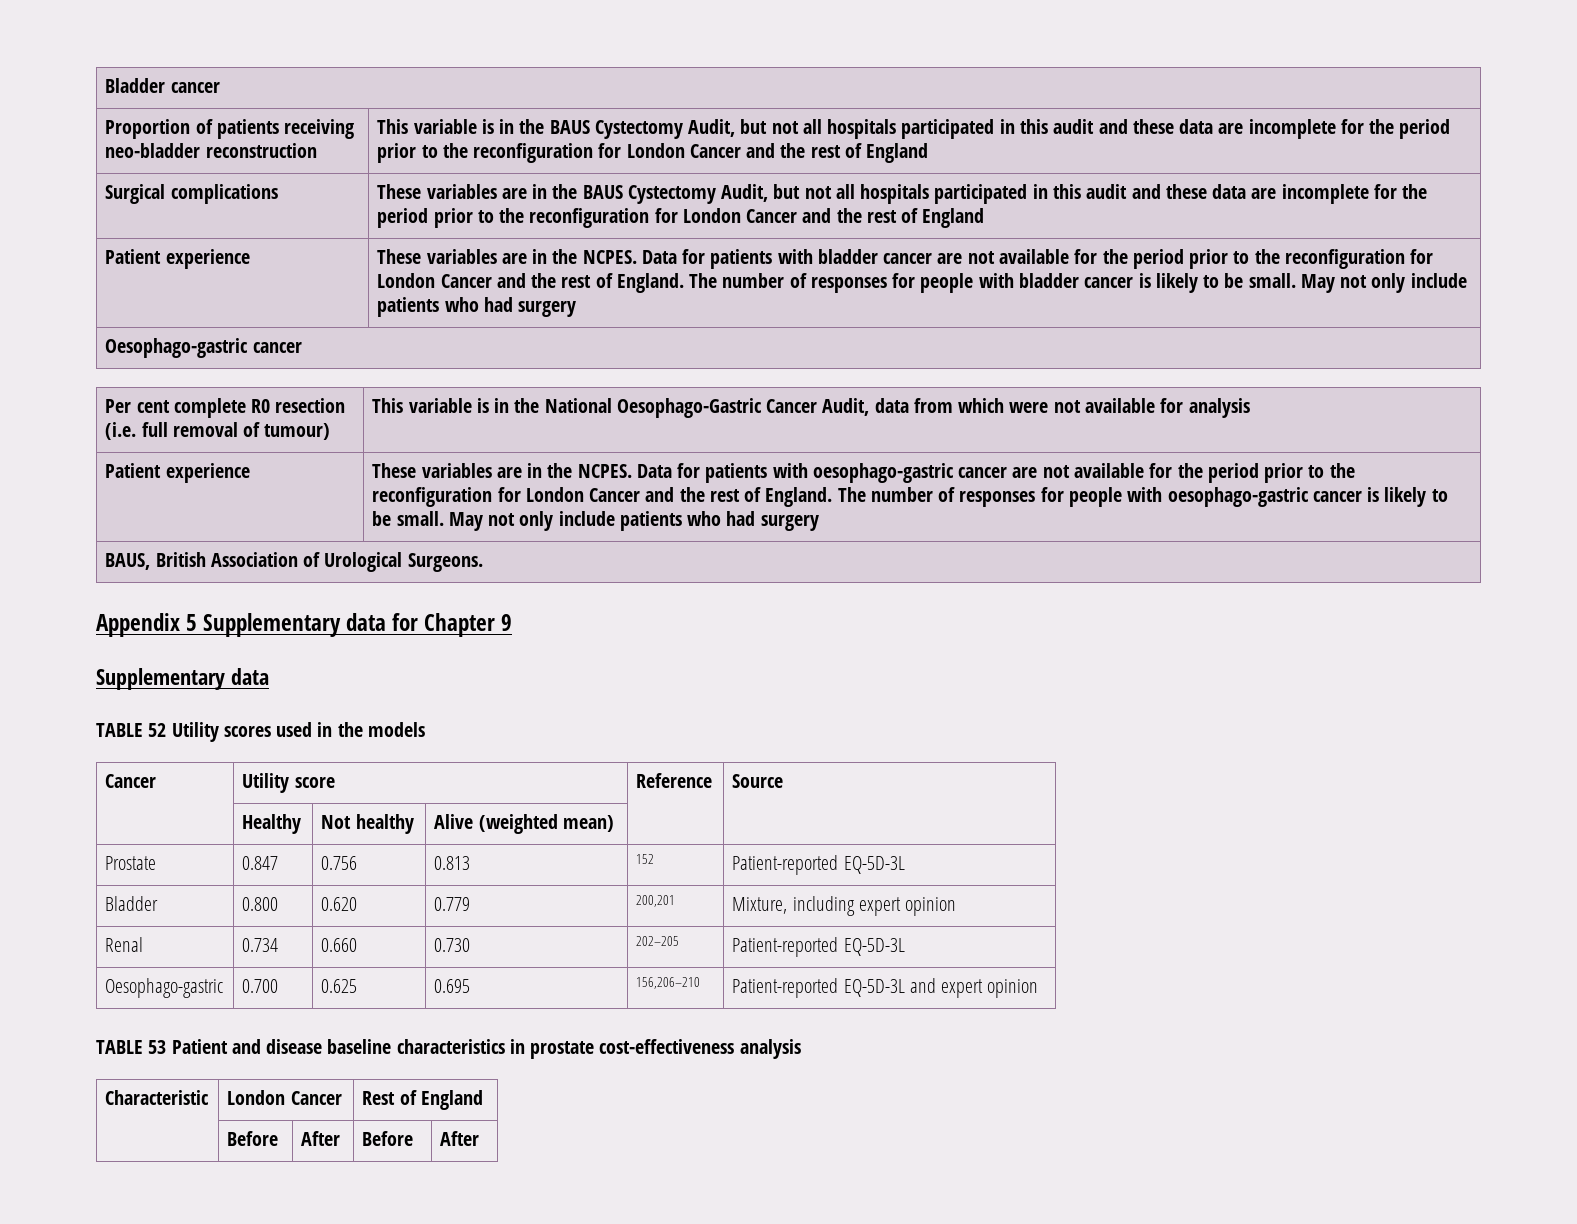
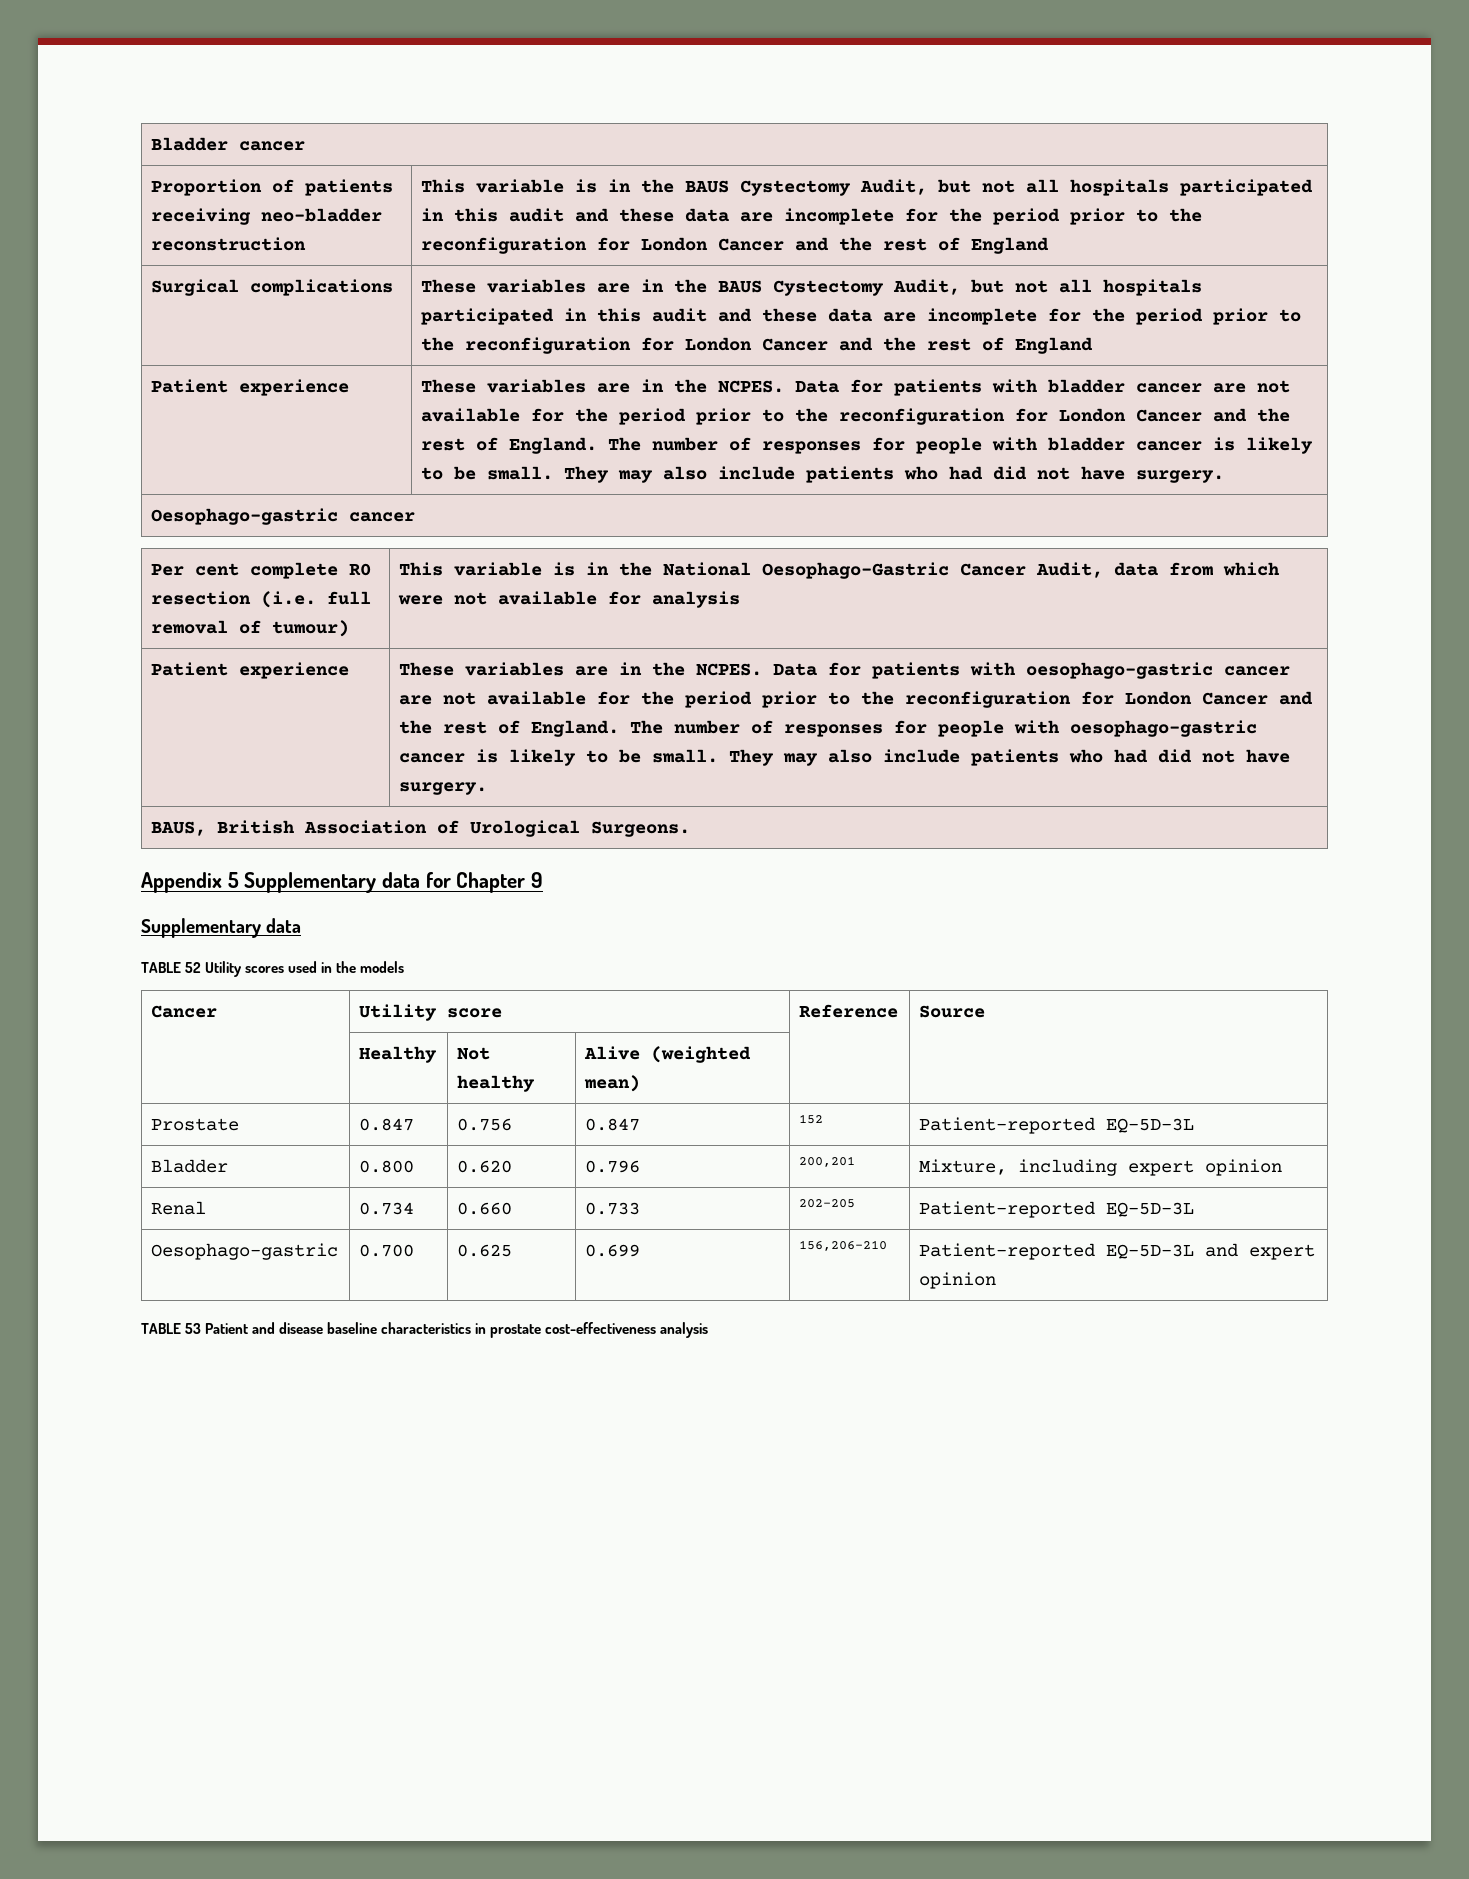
- The number of responses for people with bladder cancer is likely to be small. May not only include patients who had surgery
+ The number of responses for people with bladder cancer is likely to be small. They may also include patients who had did not have surgery.
- The number of responses for people with oesophago-gastric cancer is likely to be small. May not only include patients who had surgery
+ The number of responses for people with oesophago-gastric cancer is likely to be small. They may also include patients who had did not have surgery.
- Prostate | 0.847 | 0.756 | 0.813 | 152 | Patient-reported EQ-5D-3L
+ Prostate | 0.847 | 0.756 | 0.847 | 152 | Patient-reported EQ-5D-3L
- Bladder | 0.800 | 0.620 | 0.779 | 200,201 | Mixture, including expert opinion
+ Bladder | 0.800 | 0.620 | 0.796 | 200,201 | Mixture, including expert opinion
- Renal | 0.734 | 0.660 | 0.730 | 202–205 | Patient-reported EQ-5D-3L
+ Renal | 0.734 | 0.660 | 0.733 | 202–205 | Patient-reported EQ-5D-3L
- Oesophago-gastric | 0.700 | 0.625 | 0.695 | 156,206–210 | Patient-reported EQ-5D-3L and expert opinion
+ Oesophago-gastric | 0.700 | 0.625 | 0.699 | 156,206–210 | Patient-reported EQ-5D-3L and expert opinion
- Characteristic | London Cancer | Rest of England
- | Before | After | Before | After

